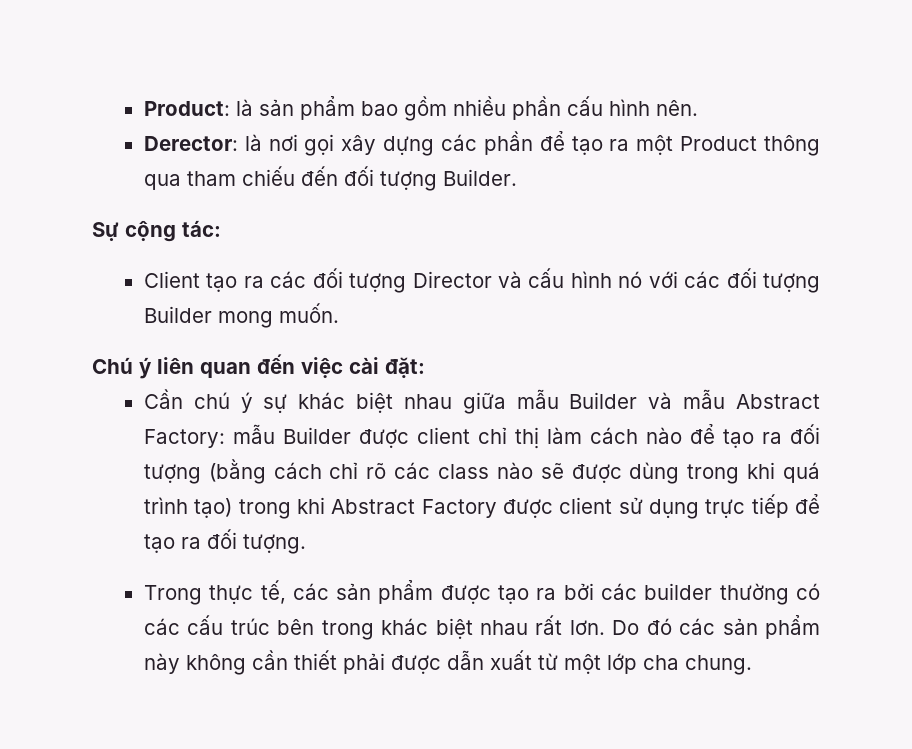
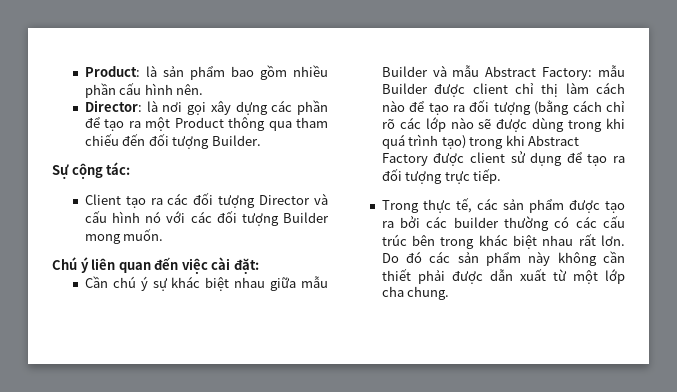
- Derector: là nơi gọi xây dựng các phần để tạo ra một Product thông qua tham chiếu đến đối tượng Builder.
+ Director: là nơi gọi xây dựng các phần để tạo ra một Product thông qua tham chiếu đến đối tượng Builder.
- Cần chú ý sự khác biệt nhau giữa mẫu Builder và mẫu Abstract Factory: mẫu Builder được client chỉ thị làm cách nào để tạo ra đối tượng (bằng cách chỉ rõ các class nào sẽ được dùng trong khi quá trình tạo) trong khi Abstract Factory được client sử dụng trực tiếp để tạo ra đối tượng.
+ Cần chú ý sự khác biệt nhau giữa mẫu Builder và mẫu Abstract Factory: mẫu Builder được client chỉ thị làm cách nào để tạo ra đối tượng (bằng cách chỉ rõ các lớp nào sẽ được dùng trong khi quá trình tạo) trong khi Abstract Factory được client sử dụng để tạo ra đối tượng trực tiếp.

